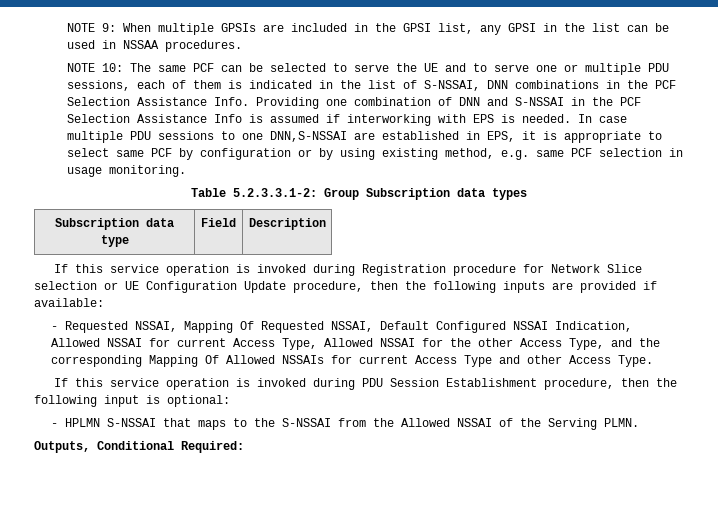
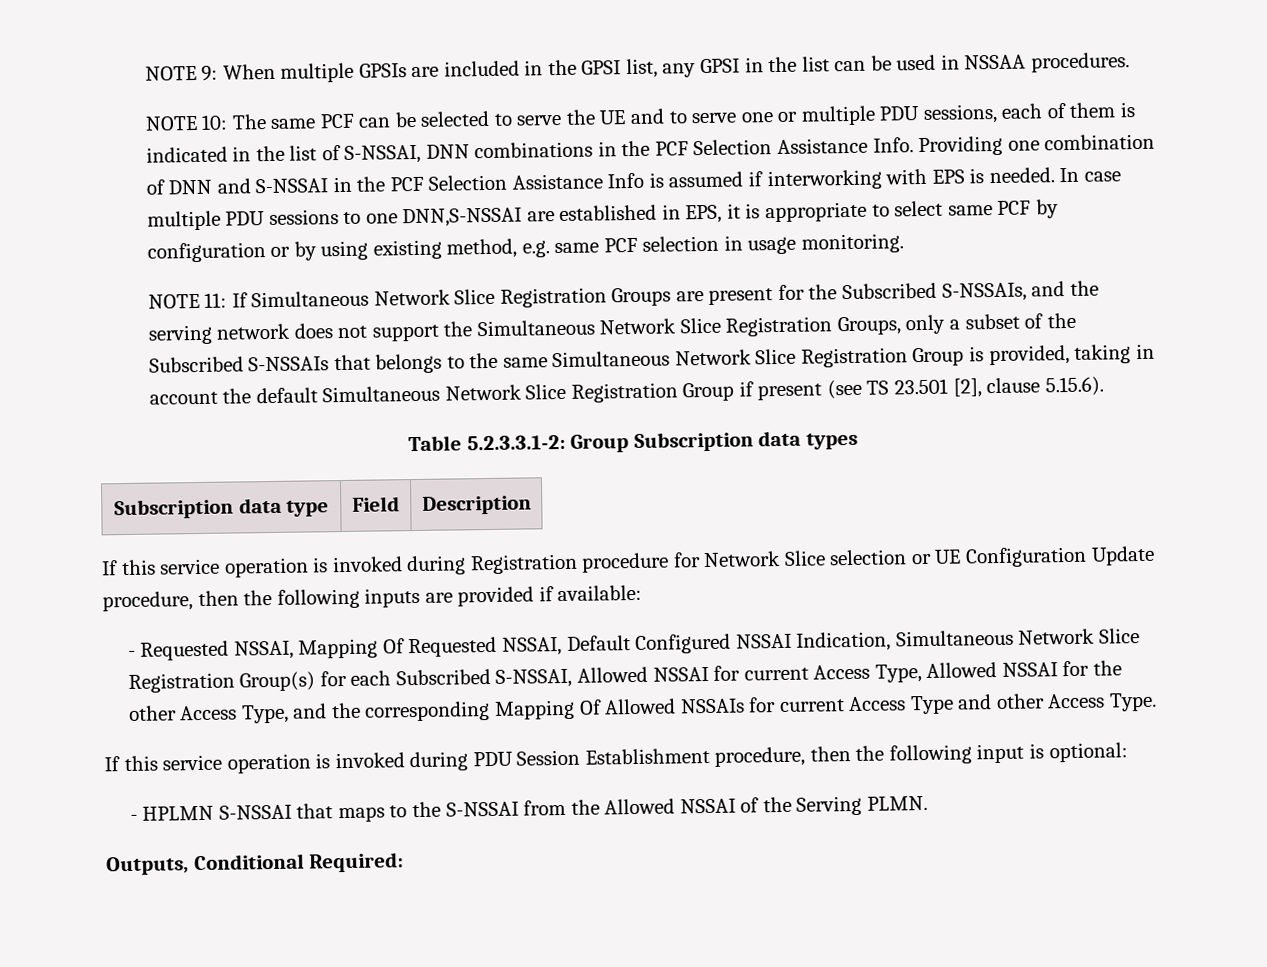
+ NOTE 11: If Simultaneous Network Slice Registration Groups are present for the Subscribed S-NSSAIs, and the serving network does not support the Simultaneous Network Slice Registration Groups, only a subset of the Subscribed S-NSSAIs that belongs to the same Simultaneous Network Slice Registration Group is provided, taking in account the default Simultaneous Network Slice Registration Group if present (see TS 23.501 [2], clause 5.15.6).
- - Requested NSSAI, Mapping Of Requested NSSAI, Default Configured NSSAI Indication, Allowed NSSAI for current Access Type, Allowed NSSAI for the other Access Type, and the corresponding Mapping Of Allowed NSSAIs for current Access Type and other Access Type.
+ - Requested NSSAI, Mapping Of Requested NSSAI, Default Configured NSSAI Indication, Simultaneous Network Slice Registration Group(s) for each Subscribed S-NSSAI, Allowed NSSAI for current Access Type, Allowed NSSAI for the other Access Type, and the corresponding Mapping Of Allowed NSSAIs for current Access Type and other Access Type.

